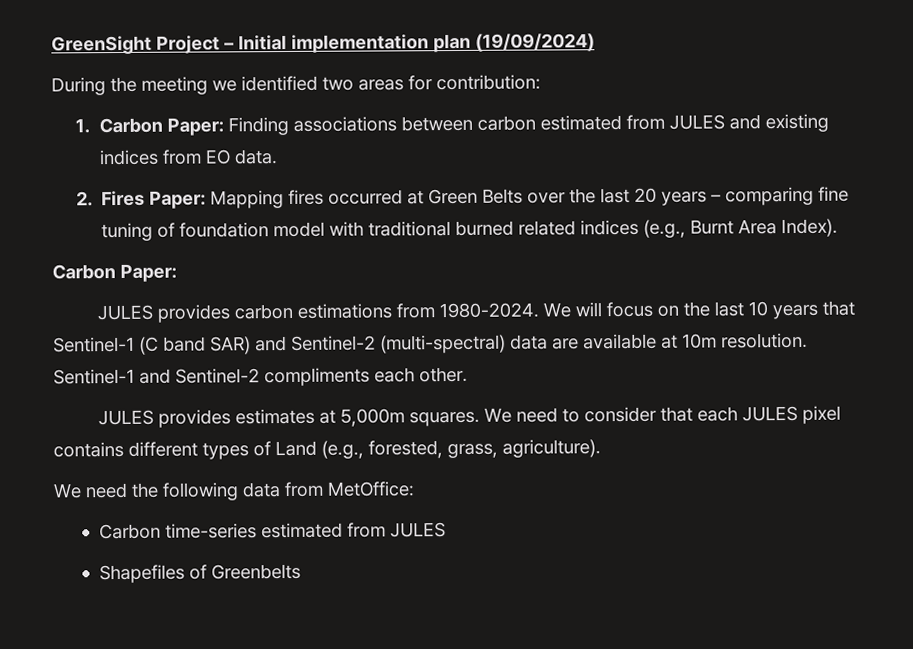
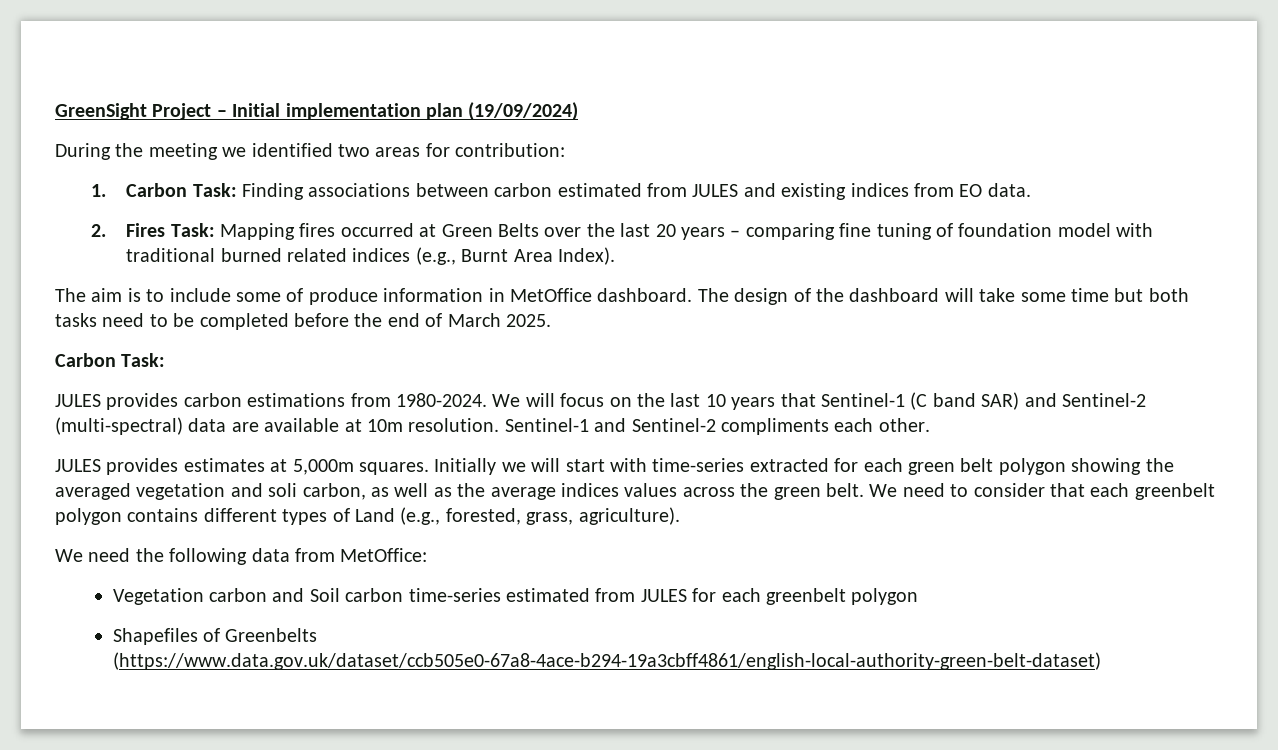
- 1. Carbon Paper: Finding associations between carbon estimated from JULES and existing indices from EO data.
+ 1. Carbon Task: Finding associations between carbon estimated from JULES and existing indices from EO data.
- 2. Fires Paper: Mapping fires occurred at Green Belts over the last 20 years – comparing fine tuning of foundation model with traditional burned related indices (e.g., Burnt Area Index).
- Carbon Paper:
+ 2. Fires Task: Mapping fires occurred at Green Belts over the last 20 years – comparing fine tuning of foundation model with traditional burned related indices (e.g., Burnt Area Index).
+ The aim is to include some of produce information in MetOffice dashboard. The design of the dashboard will take some time but both tasks need to be completed before the end of March 2025.
+ Carbon Task:
+ Initially we will start with time-series extracted for each green belt polygon showing the averaged vegetation and soli carbon, as well as the average indices values across the green belt.
- We need to consider that each JULES pixel contains different types of Land (e.g., forested, grass, agriculture).
+ We need to consider that each greenbelt polygon contains different types of Land (e.g., forested, grass, agriculture).
- Carbon time-series estimated from JULES
+ Vegetation carbon and Soil carbon time-series estimated from JULES for each greenbelt polygon
- Shapefiles of Greenbelts
+ Shapefiles of Greenbelts (https://www.data.gov.uk/dataset/ccb505e0-67a8-4ace-b294-19a3cbff4861/english-local-authority-green-belt-dataset)

